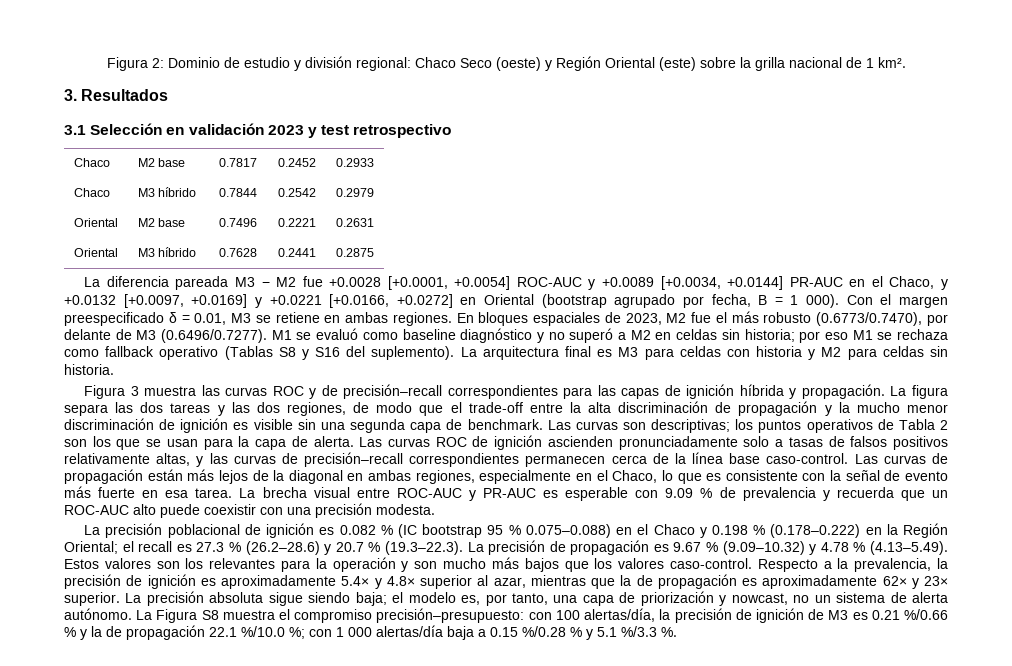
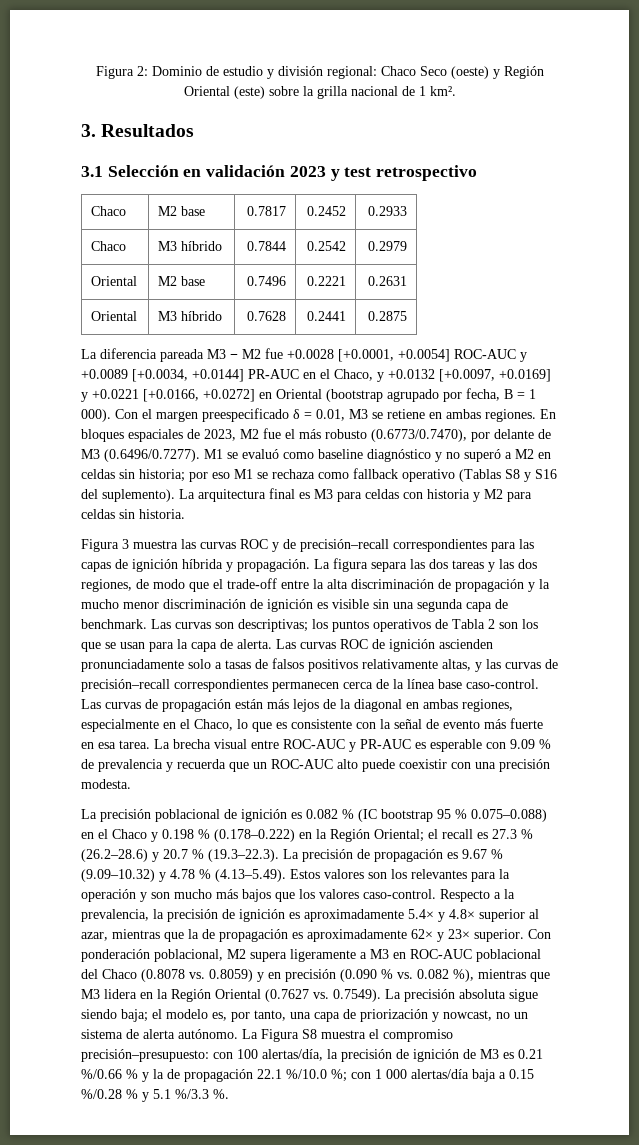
- La precisión absoluta sigue siendo baja; el modelo es, por tanto, una capa de priorización y nowcast, no un sistema de alerta autónomo.
+ Con ponderación poblacional, M2 supera ligeramente a M3 en ROC-AUC poblacional del Chaco (0.8078 vs. 0.8059) y en precisión (0.090 % vs. 0.082 %), mientras que M3 lidera en la Región Oriental (0.7627 vs. 0.7549). La precisión absoluta sigue siendo baja; el modelo es, por tanto, una capa de priorización y nowcast, no un sistema de alerta autónomo.

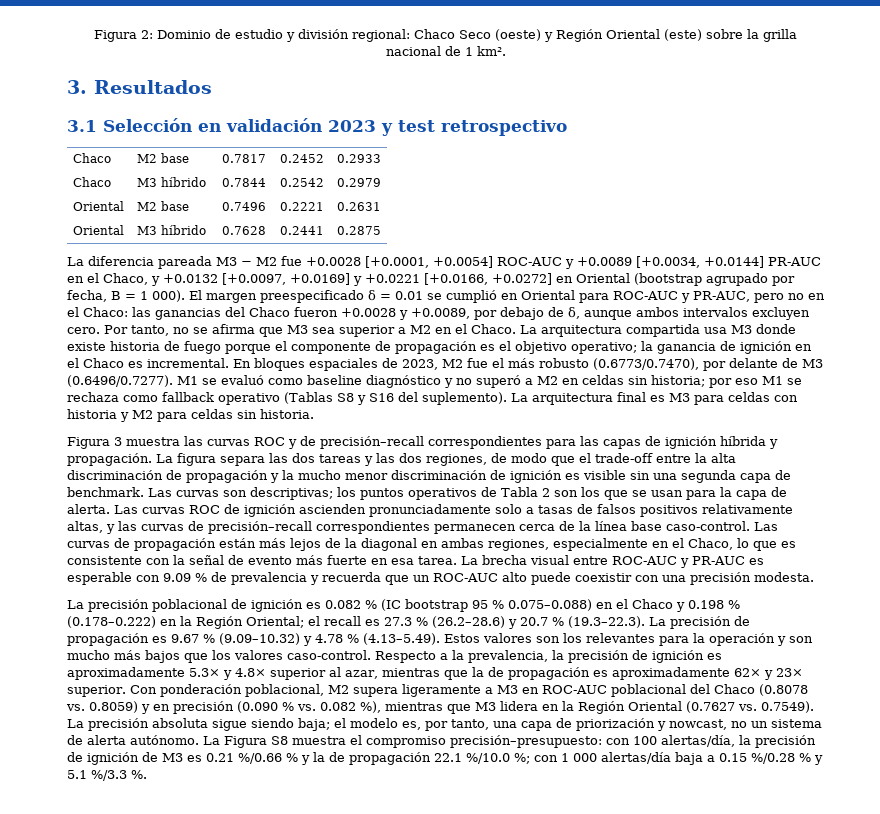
- Con el margen preespecificado δ = 0.01, M3 se retiene en ambas regiones.
+ El margen preespecificado δ = 0.01 se cumplió en Oriental para ROC-AUC y PR-AUC, pero no en el Chaco: las ganancias del Chaco fueron +0.0028 y +0.0089, por debajo de δ, aunque ambos intervalos excluyen cero. Por tanto, no se afirma que M3 sea superior a M2 en el Chaco. La arquitectura compartida usa M3 donde existe historia de fuego porque el componente de propagación es el objetivo operativo; la ganancia de ignición en el Chaco es incremental.
- Respecto a la prevalencia, la precisión de ignición es aproximadamente 5.4× y 4.8× superior al azar, mientras que la de propagación es aproximadamente 62× y 23× superior.
+ Respecto a la prevalencia, la precisión de ignición es aproximadamente 5.3× y 4.8× superior al azar, mientras que la de propagación es aproximadamente 62× y 23× superior.

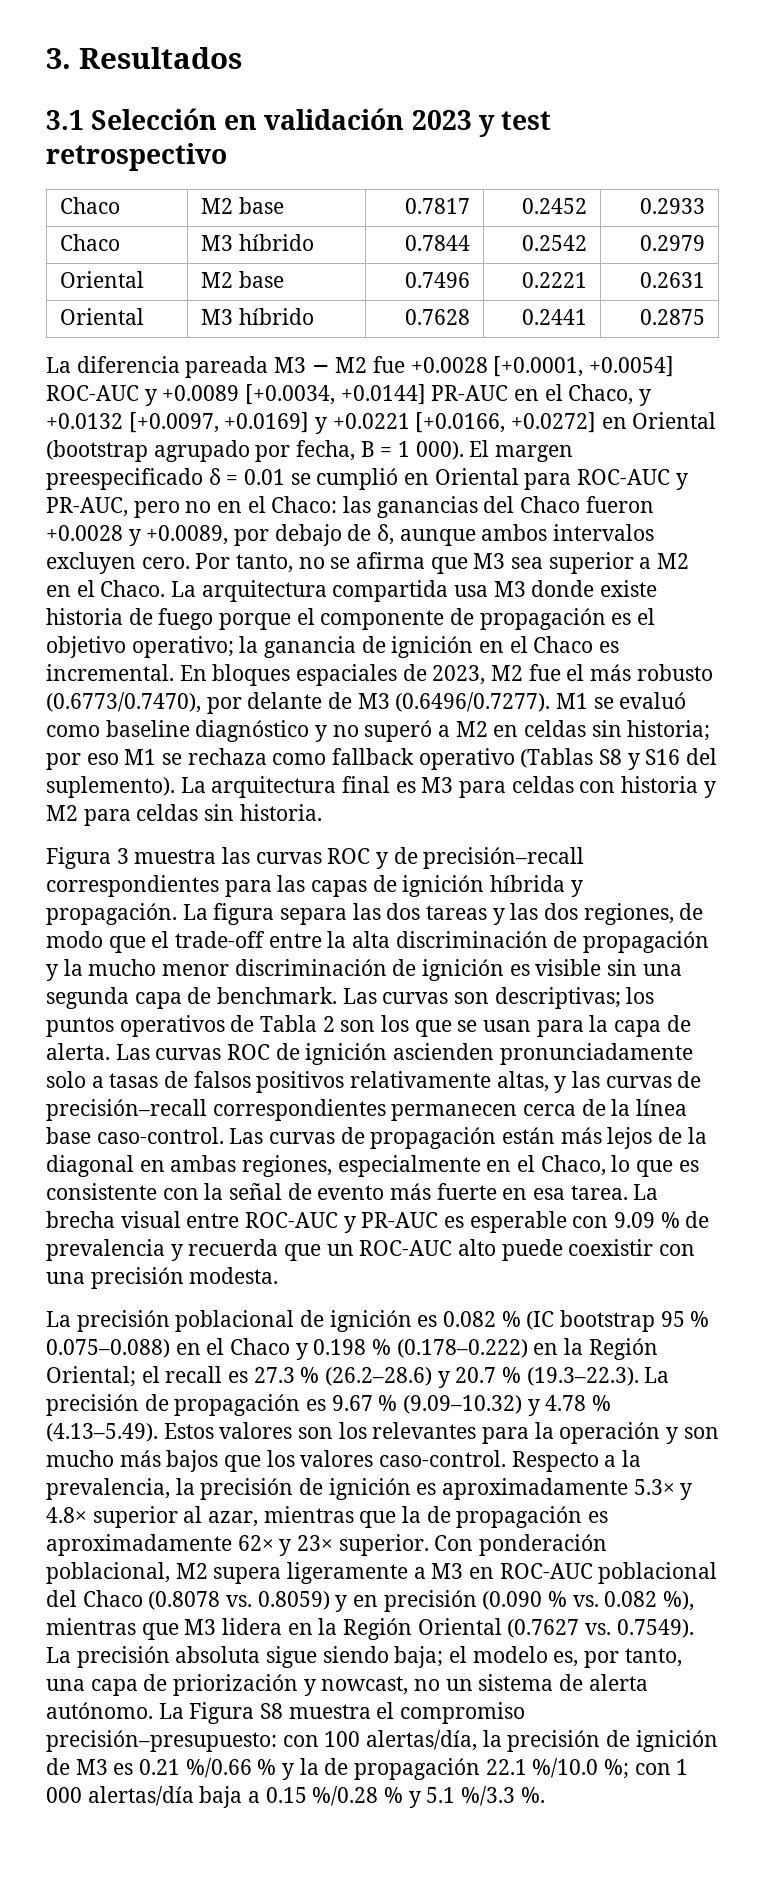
- Figura 2: Dominio de estudio y división regional: Chaco Seco (oeste) y Región Oriental (este) sobre la grilla nacional de 1 km².

